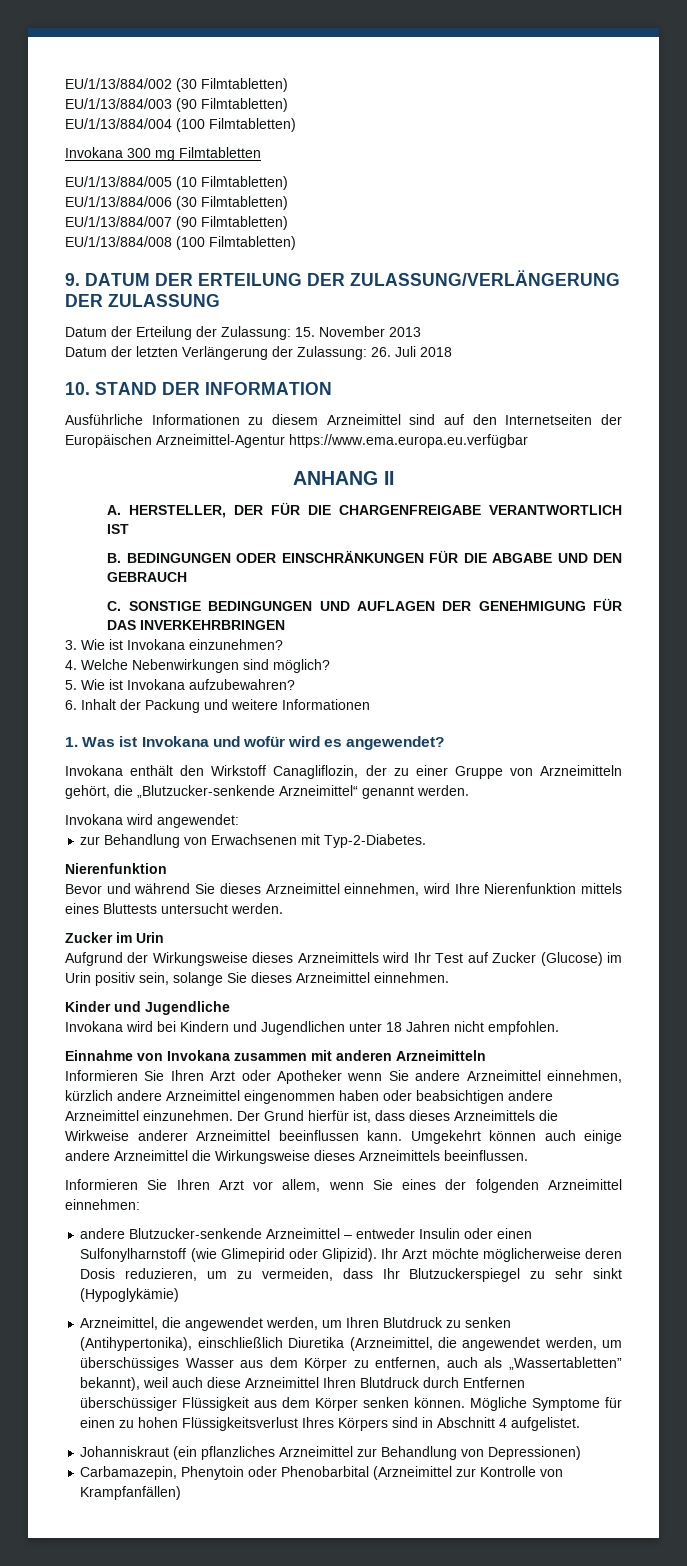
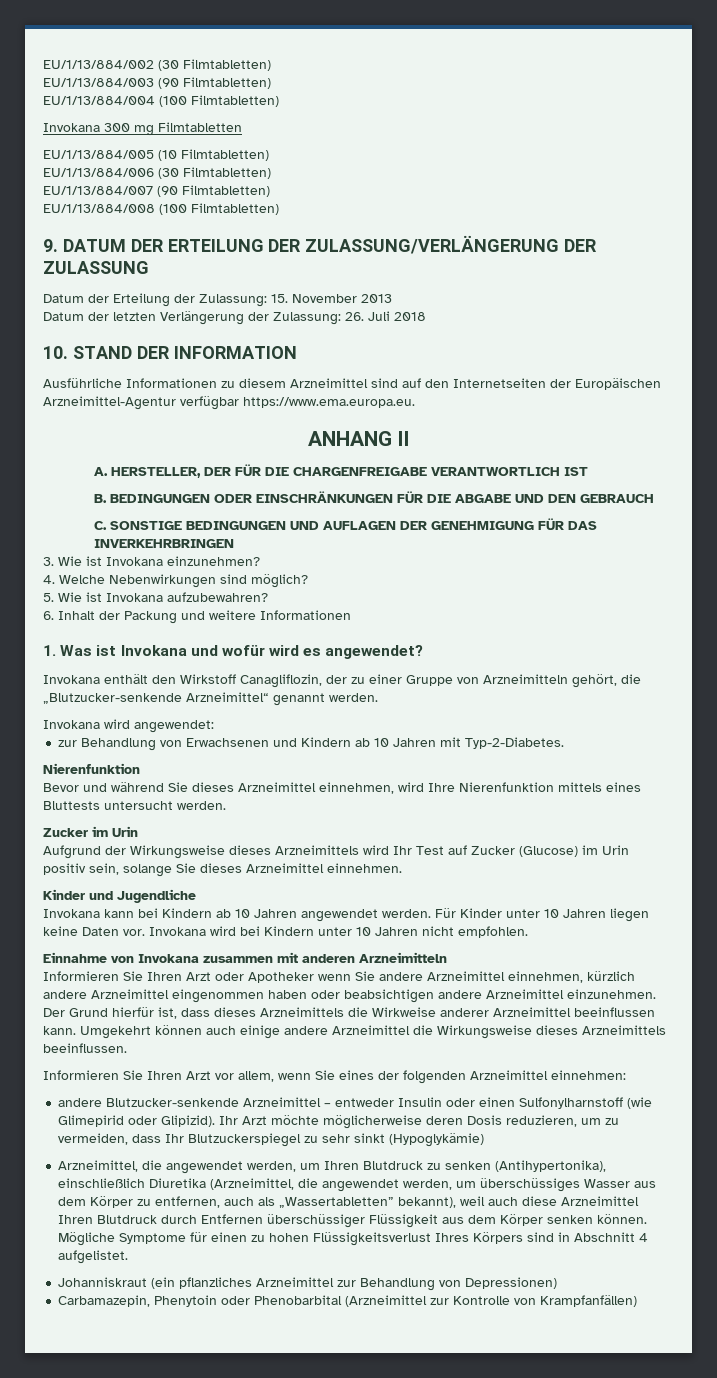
- Ausführliche Informationen zu diesem Arzneimittel sind auf den Internetseiten der Europäischen Arzneimittel-Agentur https://www.ema.europa.eu.verfügbar
+ Ausführliche Informationen zu diesem Arzneimittel sind auf den Internetseiten der Europäischen Arzneimittel-Agentur verfügbar https://www.ema.europa.eu.
- zur Behandlung von Erwachsenen mit Typ-2-Diabetes.
+ zur Behandlung von Erwachsenen und Kindern ab 10 Jahren mit Typ-2-Diabetes.
- Invokana wird bei Kindern und Jugendlichen unter 18 Jahren nicht empfohlen.
+ Invokana kann bei Kindern ab 10 Jahren angewendet werden. Für Kinder unter 10 Jahren liegen keine Daten vor. Invokana wird bei Kindern unter 10 Jahren nicht empfohlen.

